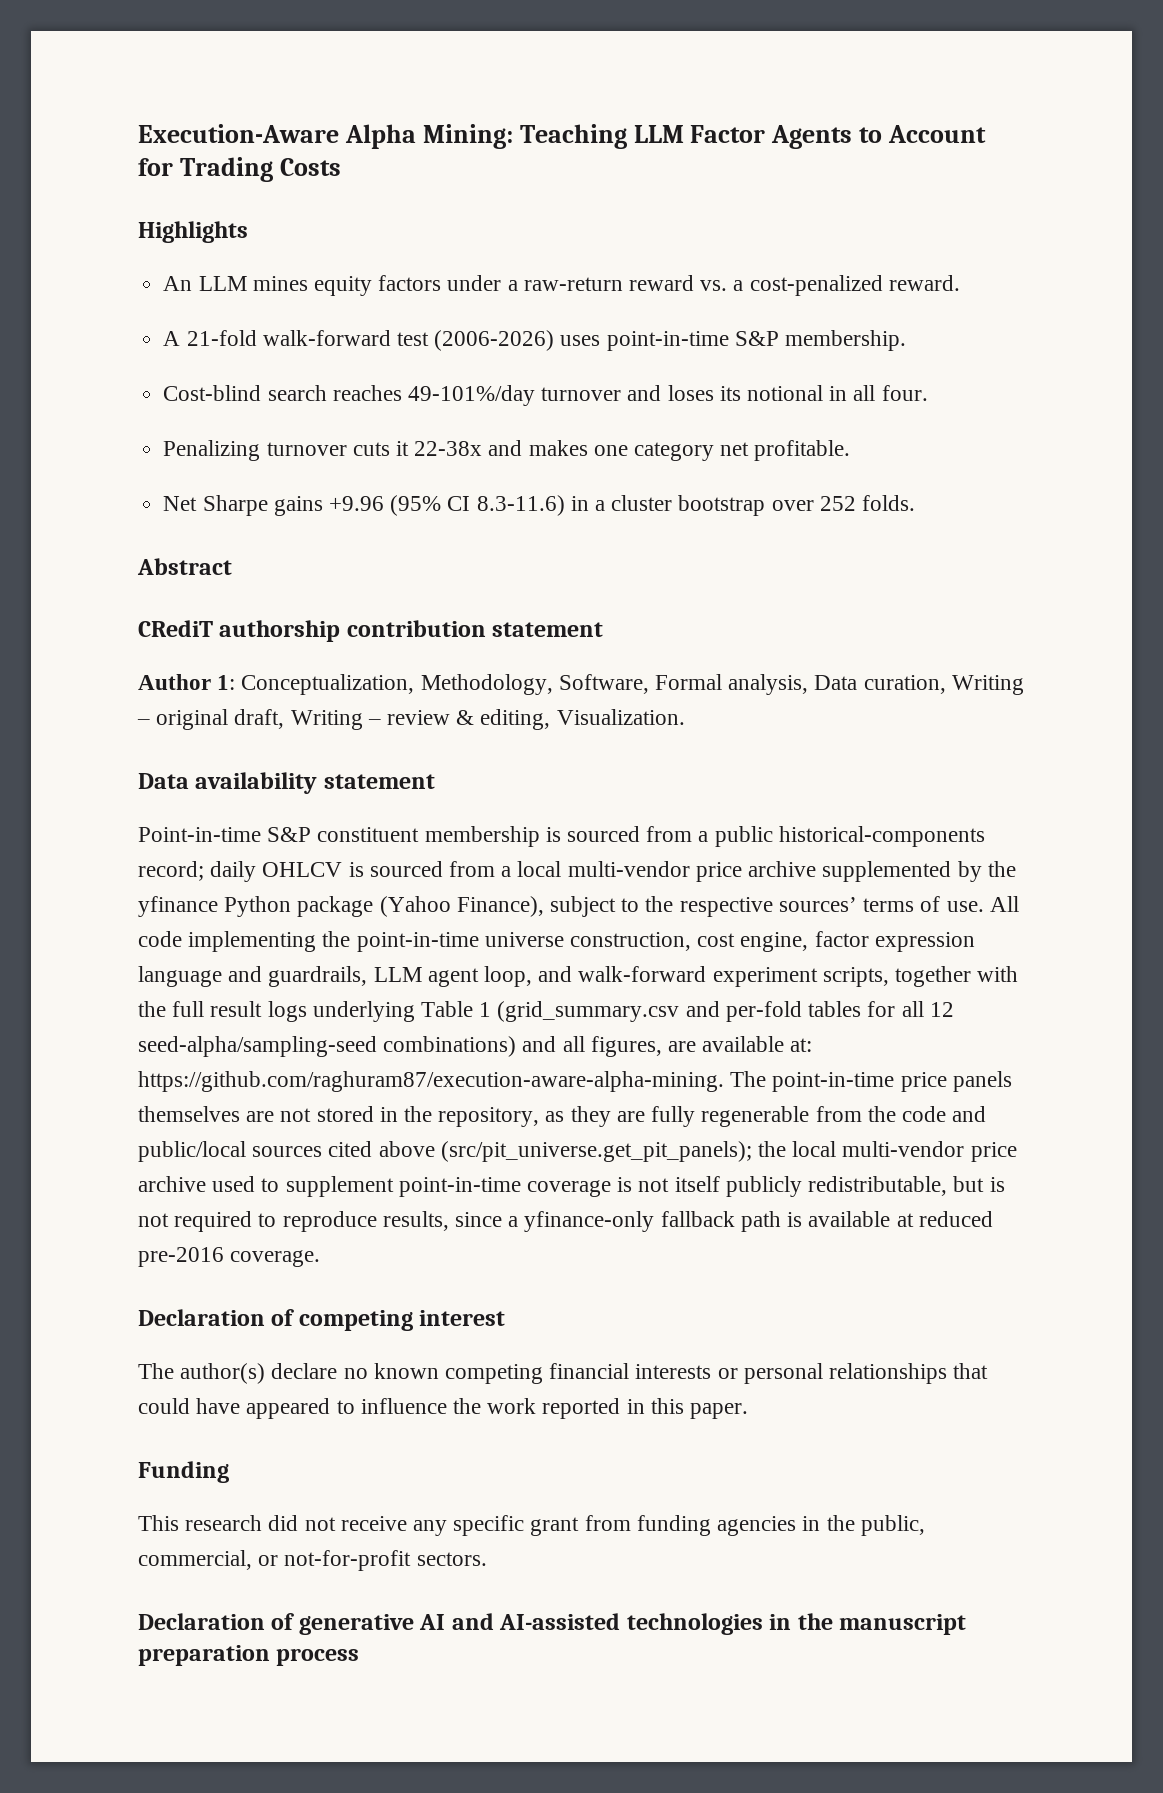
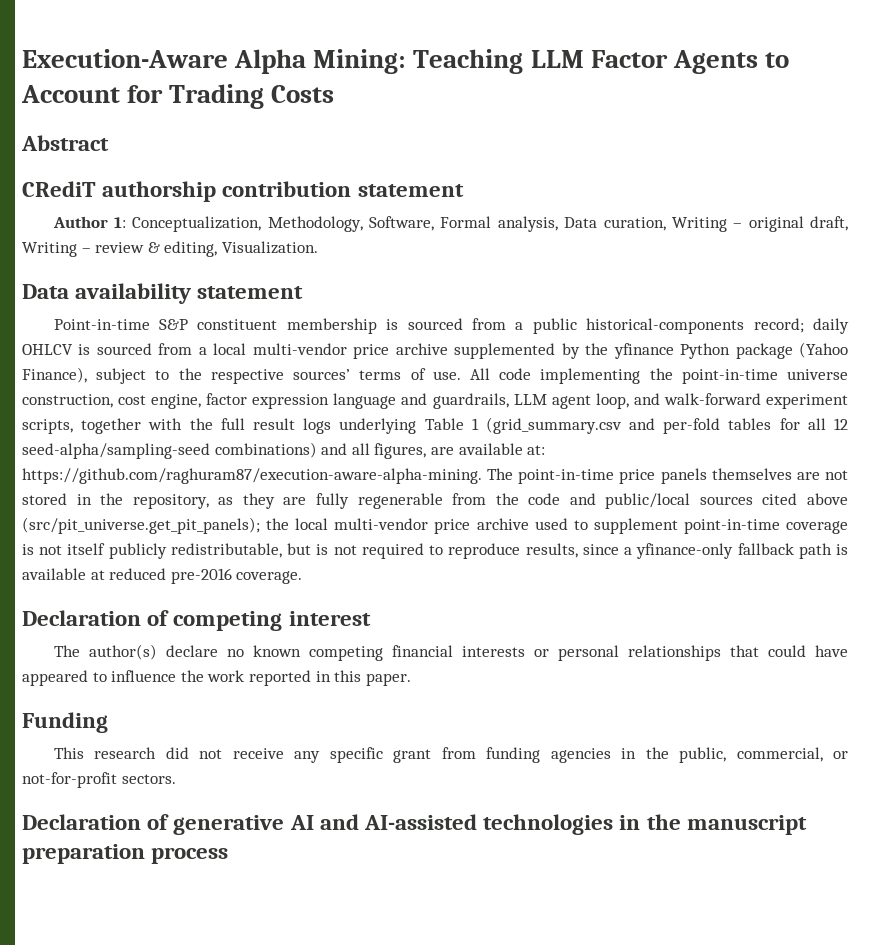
- Highlights
- An LLM mines equity factors under a raw-return reward vs. a cost-penalized reward.
- A 21-fold walk-forward test (2006-2026) uses point-in-time S&P membership.
- Cost-blind search reaches 49-101%/day turnover and loses its notional in all four.
- Penalizing turnover cuts it 22-38x and makes one category net profitable.
- Net Sharpe gains +9.96 (95% CI 8.3-11.6) in a cluster bootstrap over 252 folds.

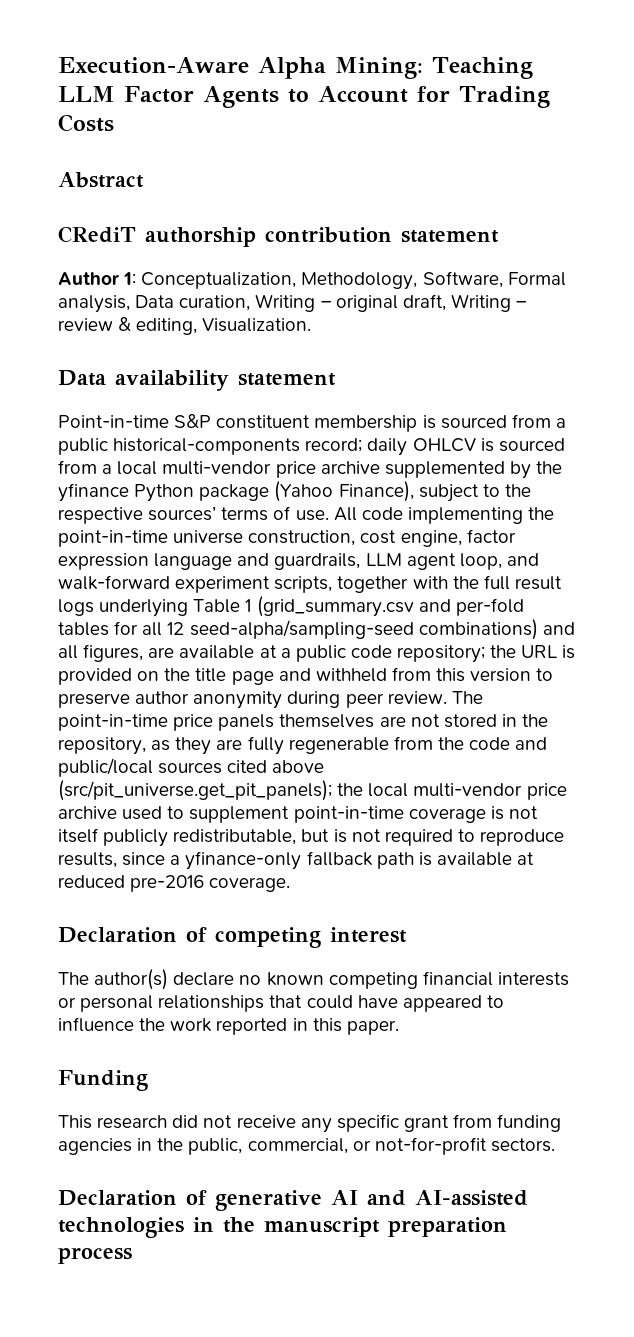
- All code implementing the point-in-time universe construction, cost engine, factor expression language and guardrails, LLM agent loop, and walk-forward experiment scripts, together with the full result logs underlying Table 1 (grid_summary.csv and per-fold tables for all 12 seed-alpha/sampling-seed combinations) and all figures, are available at: https://github.com/raghuram87/execution-aware-alpha-mining. The point-in-time price panels themselves are not stored in the repository, as they are fully regenerable from the code and public/local sources cited above (src/pit_universe.get_pit_panels);
+ All code implementing the point-in-time universe construction, cost engine, factor expression language and guardrails, LLM agent loop, and walk-forward experiment scripts, together with the full result logs underlying Table 1 (grid_summary.csv and per-fold tables for all 12 seed-alpha/sampling-seed combinations) and all figures, are available at a public code repository; the URL is provided on the title page and withheld from this version to preserve author anonymity during peer review. The point-in-time price panels themselves are not stored in the repository, as they are fully regenerable from the code and public/local sources cited above (src/pit_universe.get_pit_panels);

